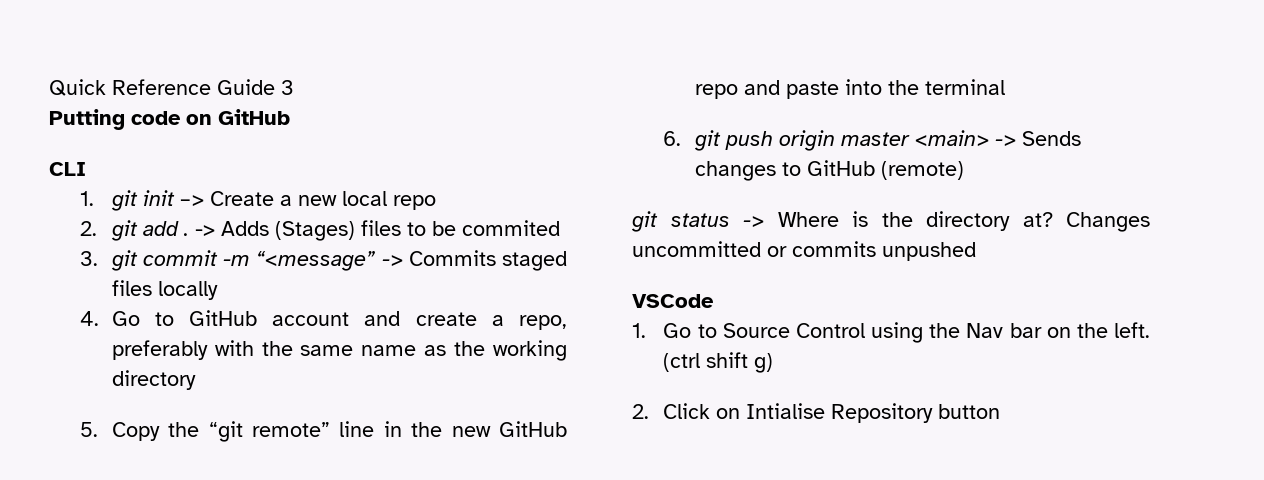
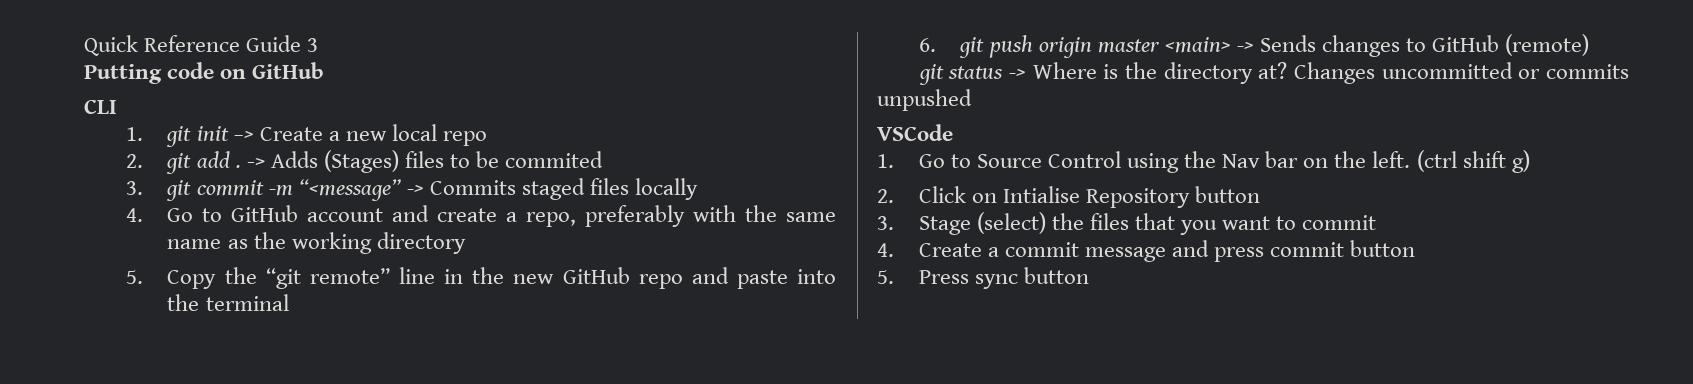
+ 3. Stage (select) the files that you want to commit
+ 4. Create a commit message and press commit button
+ 5. Press sync button

